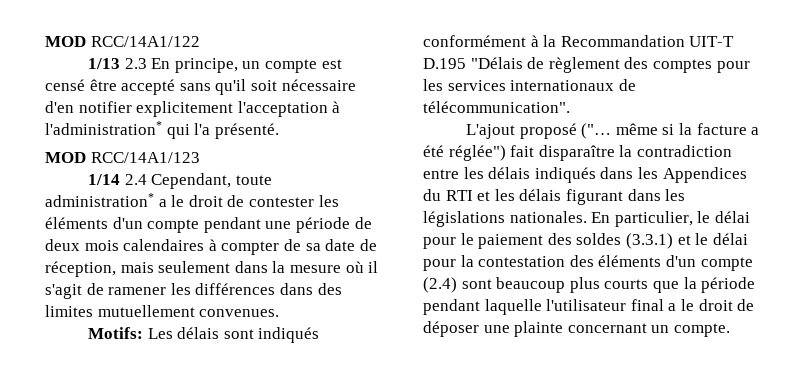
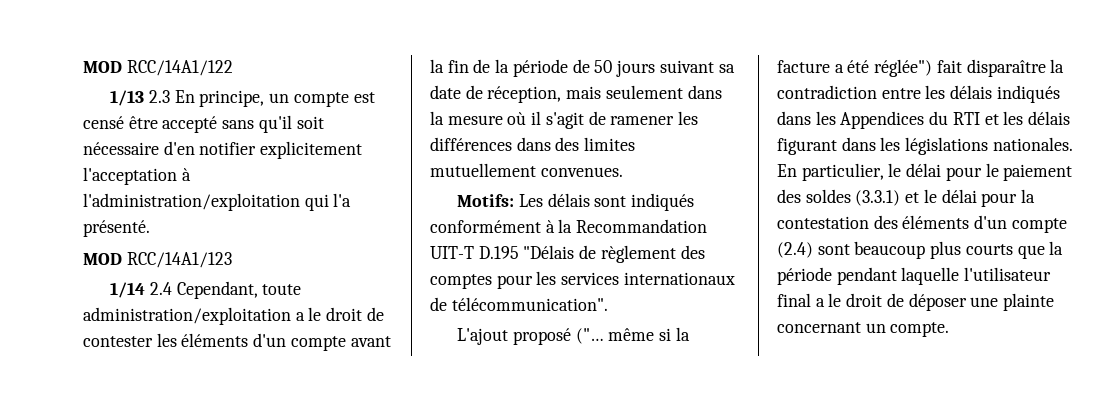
- 1/13 2.3 En principe, un compte est censé être accepté sans qu'il soit nécessaire d'en notifier explicitement l'acceptation à l'administration* qui l'a présenté.
+ 1/13 2.3 En principe, un compte est censé être accepté sans qu'il soit nécessaire d'en notifier explicitement l'acceptation à l'administration/exploitation qui l'a présenté.
- 1/14 2.4 Cependant, toute administration* a le droit de contester les éléments d'un compte pendant une période de deux mois calendaires à compter de sa date de réception, mais seulement dans la mesure où il s'agit de ramener les différences dans des limites mutuellement convenues.
+ 1/14 2.4 Cependant, toute administration/exploitation a le droit de contester les éléments d'un compte avant la fin de la période de 50 jours suivant sa date de réception, mais seulement dans la mesure où il s'agit de ramener les différences dans des limites mutuellement convenues.

